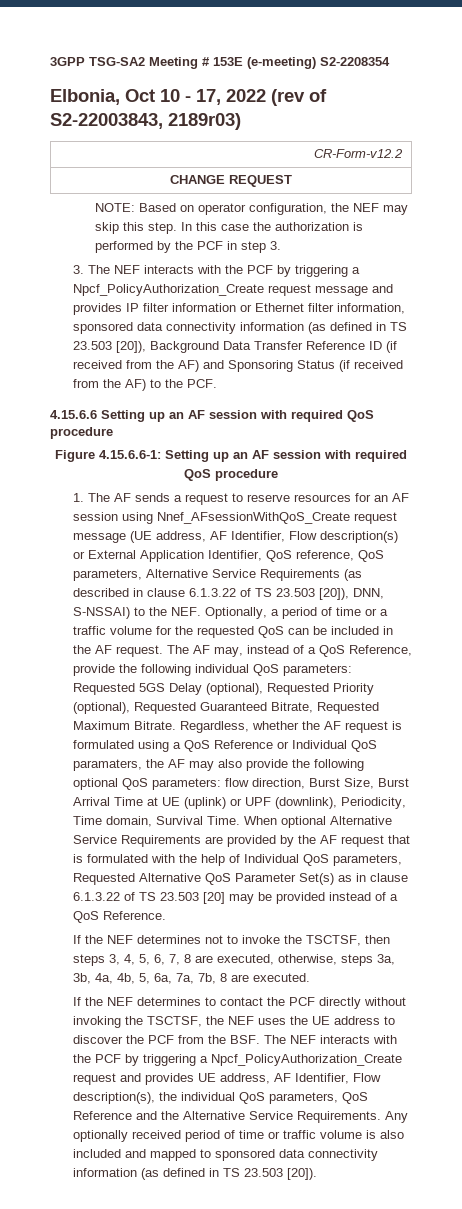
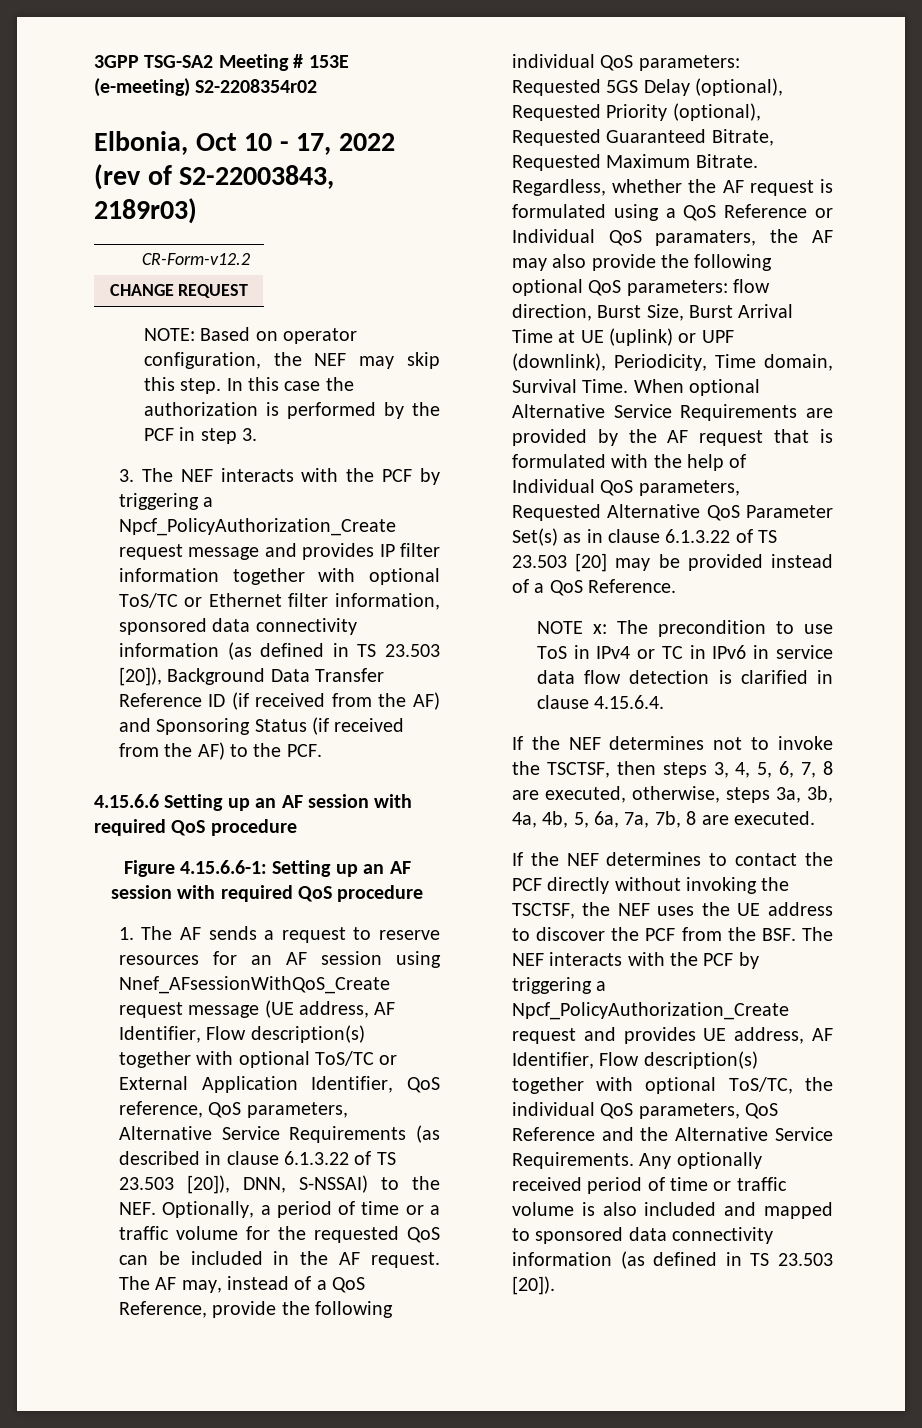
- 3GPP TSG-SA2 Meeting # 153E (e-meeting) S2-2208354
+ 3GPP TSG-SA2 Meeting # 153E (e-meeting) S2-2208354r02
- 3. The NEF interacts with the PCF by triggering a Npcf_PolicyAuthorization_Create request message and provides IP filter information or Ethernet filter information, sponsored data connectivity information (as defined in TS 23.503 [20]), Background Data Transfer Reference ID (if received from the AF) and Sponsoring Status (if received from the AF) to the PCF.
+ 3. The NEF interacts with the PCF by triggering a Npcf_PolicyAuthorization_Create request message and provides IP filter information together with optional ToS/TC or Ethernet filter information, sponsored data connectivity information (as defined in TS 23.503 [20]), Background Data Transfer Reference ID (if received from the AF) and Sponsoring Status (if received from the AF) to the PCF.
- 1. The AF sends a request to reserve resources for an AF session using Nnef_AFsessionWithQoS_Create request message (UE address, AF Identifier, Flow description(s) or External Application Identifier, QoS reference, QoS parameters, Alternative Service Requirements (as described in clause 6.1.3.22 of TS 23.503 [20]), DNN, S-NSSAI) to the NEF. Optionally, a period of time or a traffic volume for the requested QoS can be included in the AF request.
+ 1. The AF sends a request to reserve resources for an AF session using Nnef_AFsessionWithQoS_Create request message (UE address, AF Identifier, Flow description(s) together with optional ToS/TC or External Application Identifier, QoS reference, QoS parameters, Alternative Service Requirements (as described in clause 6.1.3.22 of TS 23.503 [20]), DNN, S-NSSAI) to the NEF. Optionally, a period of time or a traffic volume for the requested QoS can be included in the AF request.
+ NOTE x: The precondition to use ToS in IPv4 or TC in IPv6 in service data flow detection is clarified in clause 4.15.6.4.
- If the NEF determines to contact the PCF directly without invoking the TSCTSF, the NEF uses the UE address to discover the PCF from the BSF. The NEF interacts with the PCF by triggering a Npcf_PolicyAuthorization_Create request and provides UE address, AF Identifier, Flow description(s), the individual QoS parameters, QoS Reference and the Alternative Service Requirements.
+ If the NEF determines to contact the PCF directly without invoking the TSCTSF, the NEF uses the UE address to discover the PCF from the BSF. The NEF interacts with the PCF by triggering a Npcf_PolicyAuthorization_Create request and provides UE address, AF Identifier, Flow description(s) together with optional ToS/TC, the individual QoS parameters, QoS Reference and the Alternative Service Requirements.

